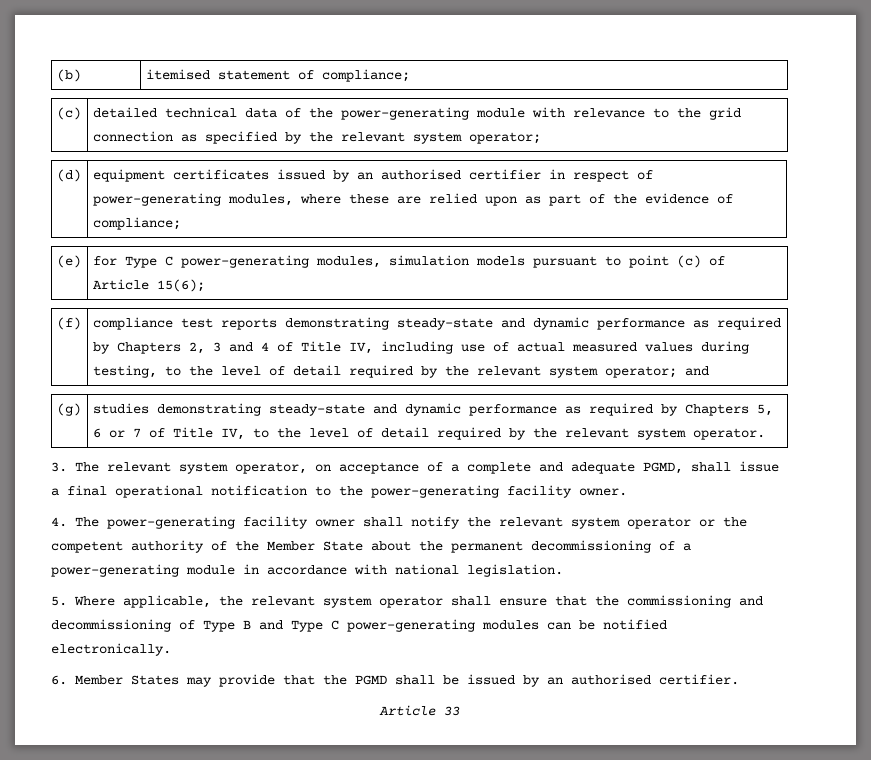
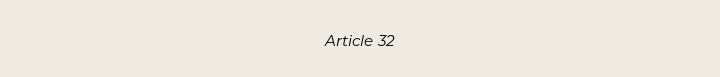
- (b) | itemised statement of compliance;
- (c) | detailed technical data of the power-generating module with relevance to the grid connection as specified by the relevant system operator;
- (d) | equipment certificates issued by an authorised certifier in respect of power-generating modules, where these are relied upon as part of the evidence of compliance;
- (e) | for Type C power-generating modules, simulation models pursuant to point (c) of Article 15(6);
- (f) | compliance test reports demonstrating steady-state and dynamic performance as required by Chapters 2, 3 and 4 of Title IV, including use of actual measured values during testing, to the level of detail required by the relevant system operator; and
- (g) | studies demonstrating steady-state and dynamic performance as required by Chapters 5, 6 or 7 of Title IV, to the level of detail required by the relevant system operator.
- 3. The relevant system operator, on acceptance of a complete and adequate PGMD, shall issue a final operational notification to the power-generating facility owner.
- 4. The power-generating facility owner shall notify the relevant system operator or the competent authority of the Member State about the permanent decommissioning of a power-generating module in accordance with national legislation.
- 5. Where applicable, the relevant system operator shall ensure that the commissioning and decommissioning of Type B and Type C power-generating modules can be notified electronically.
- 6. Member States may provide that the PGMD shall be issued by an authorised certifier.
- Article 33
+ Article 32

